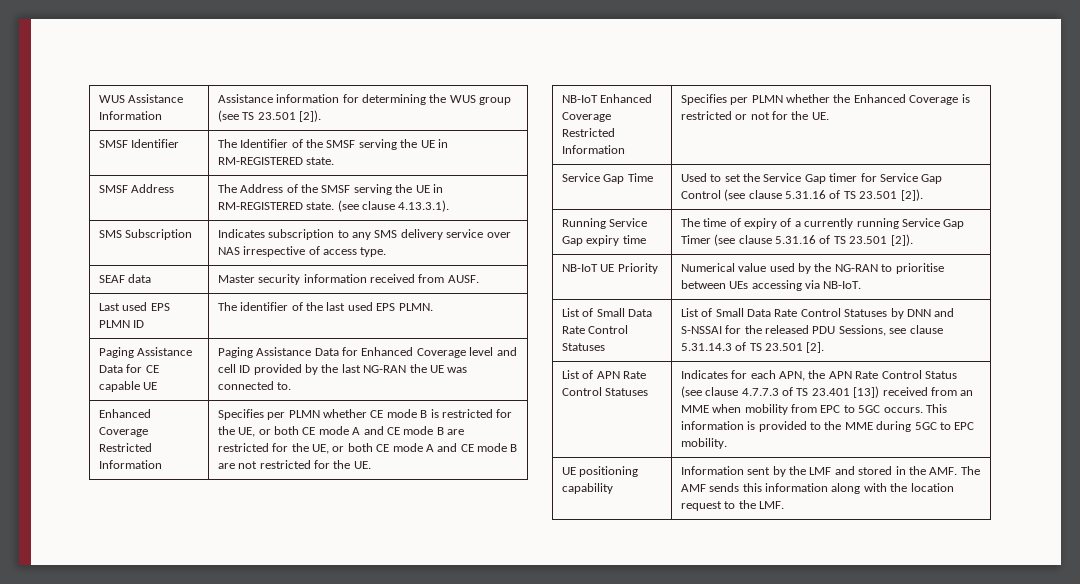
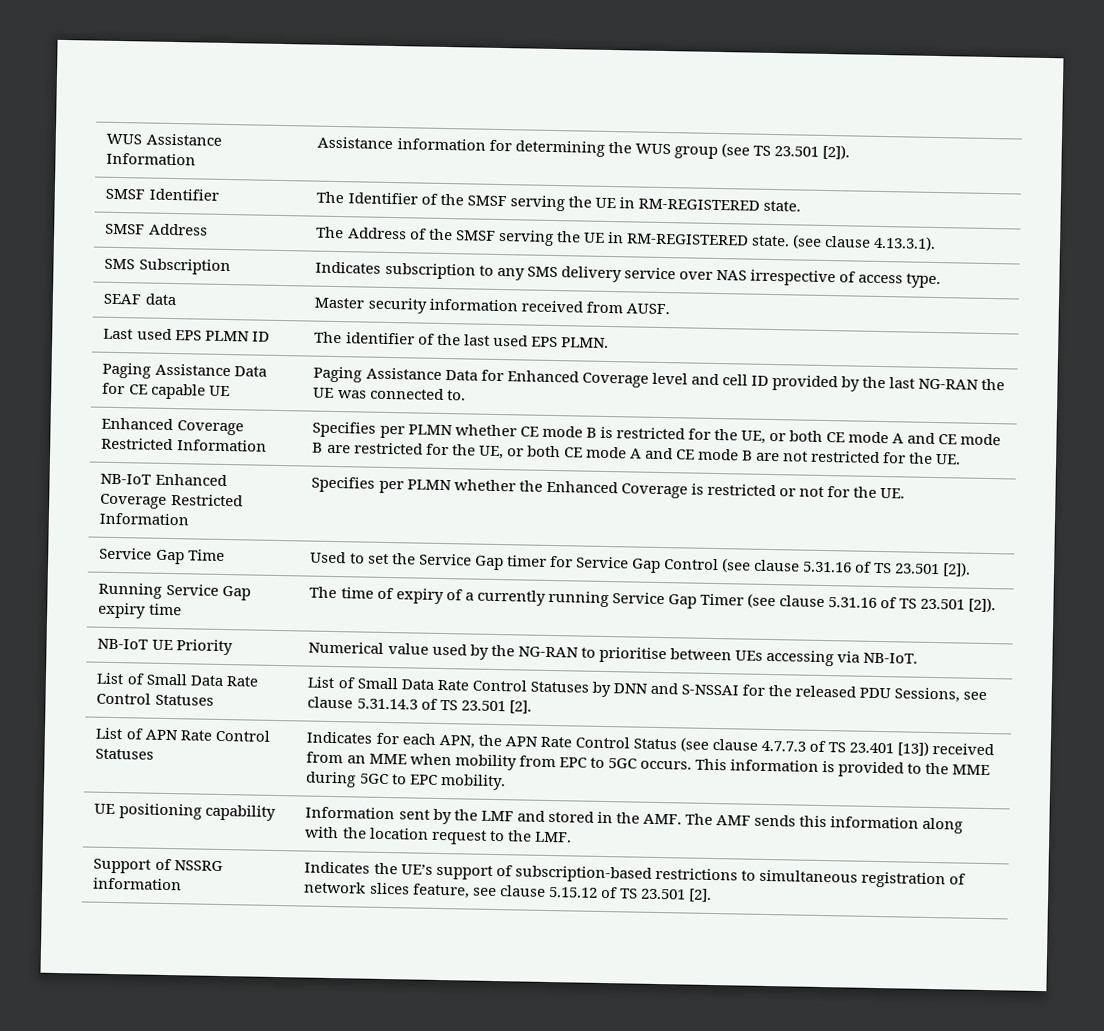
+ Support of NSSRG information | Indicates the UE’s support of subscription-based restrictions to simultaneous registration of network slices feature, see clause 5.15.12 of TS 23.501 [2].

